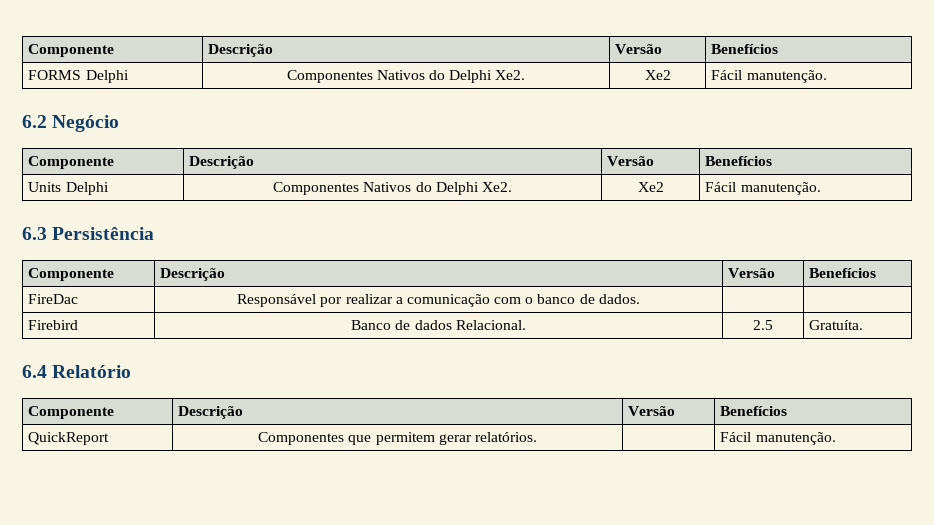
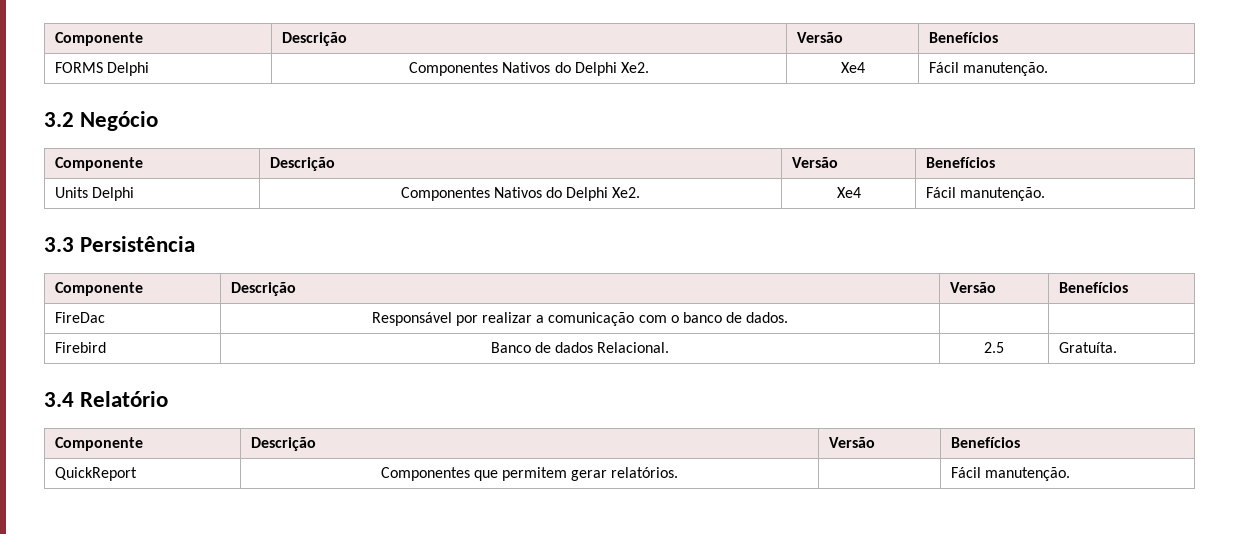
- FORMS Delphi | Componentes Nativos do Delphi Xe2. | Xe2 | Fácil manutenção.
- 6.2 Negócio
+ FORMS Delphi | Componentes Nativos do Delphi Xe2. | Xe4 | Fácil manutenção.
+ 3.2 Negócio
- Units Delphi | Componentes Nativos do Delphi Xe2. | Xe2 | Fácil manutenção.
- 6.3 Persistência
+ Units Delphi | Componentes Nativos do Delphi Xe2. | Xe4 | Fácil manutenção.
+ 3.3 Persistência
- 6.4 Relatório
+ 3.4 Relatório

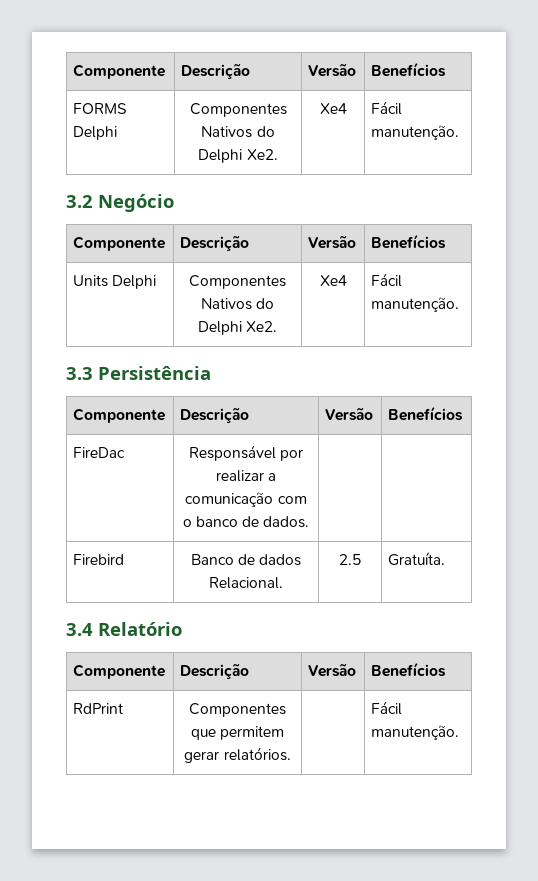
- QuickReport | Componentes que permitem gerar relatórios. | | Fácil manutenção.
+ RdPrint | Componentes que permitem gerar relatórios. | | Fácil manutenção.

